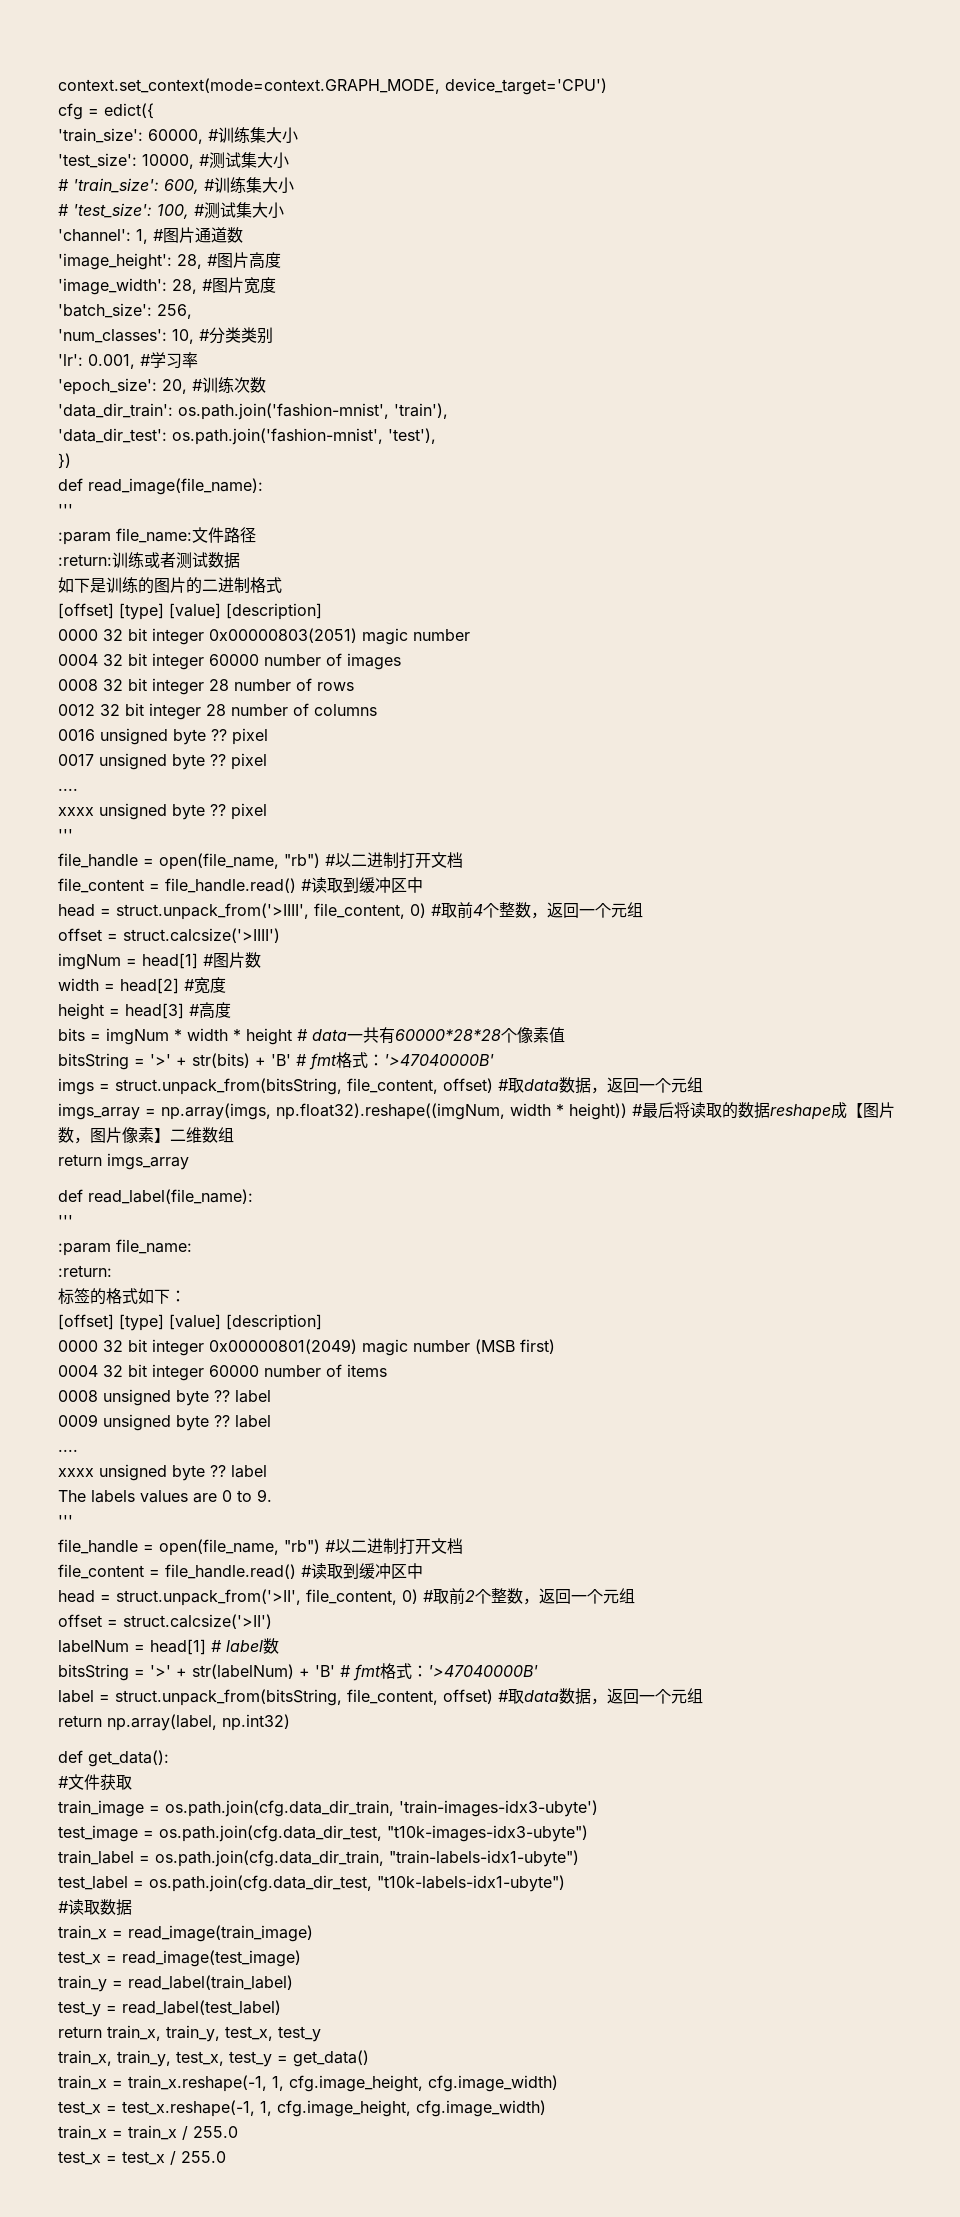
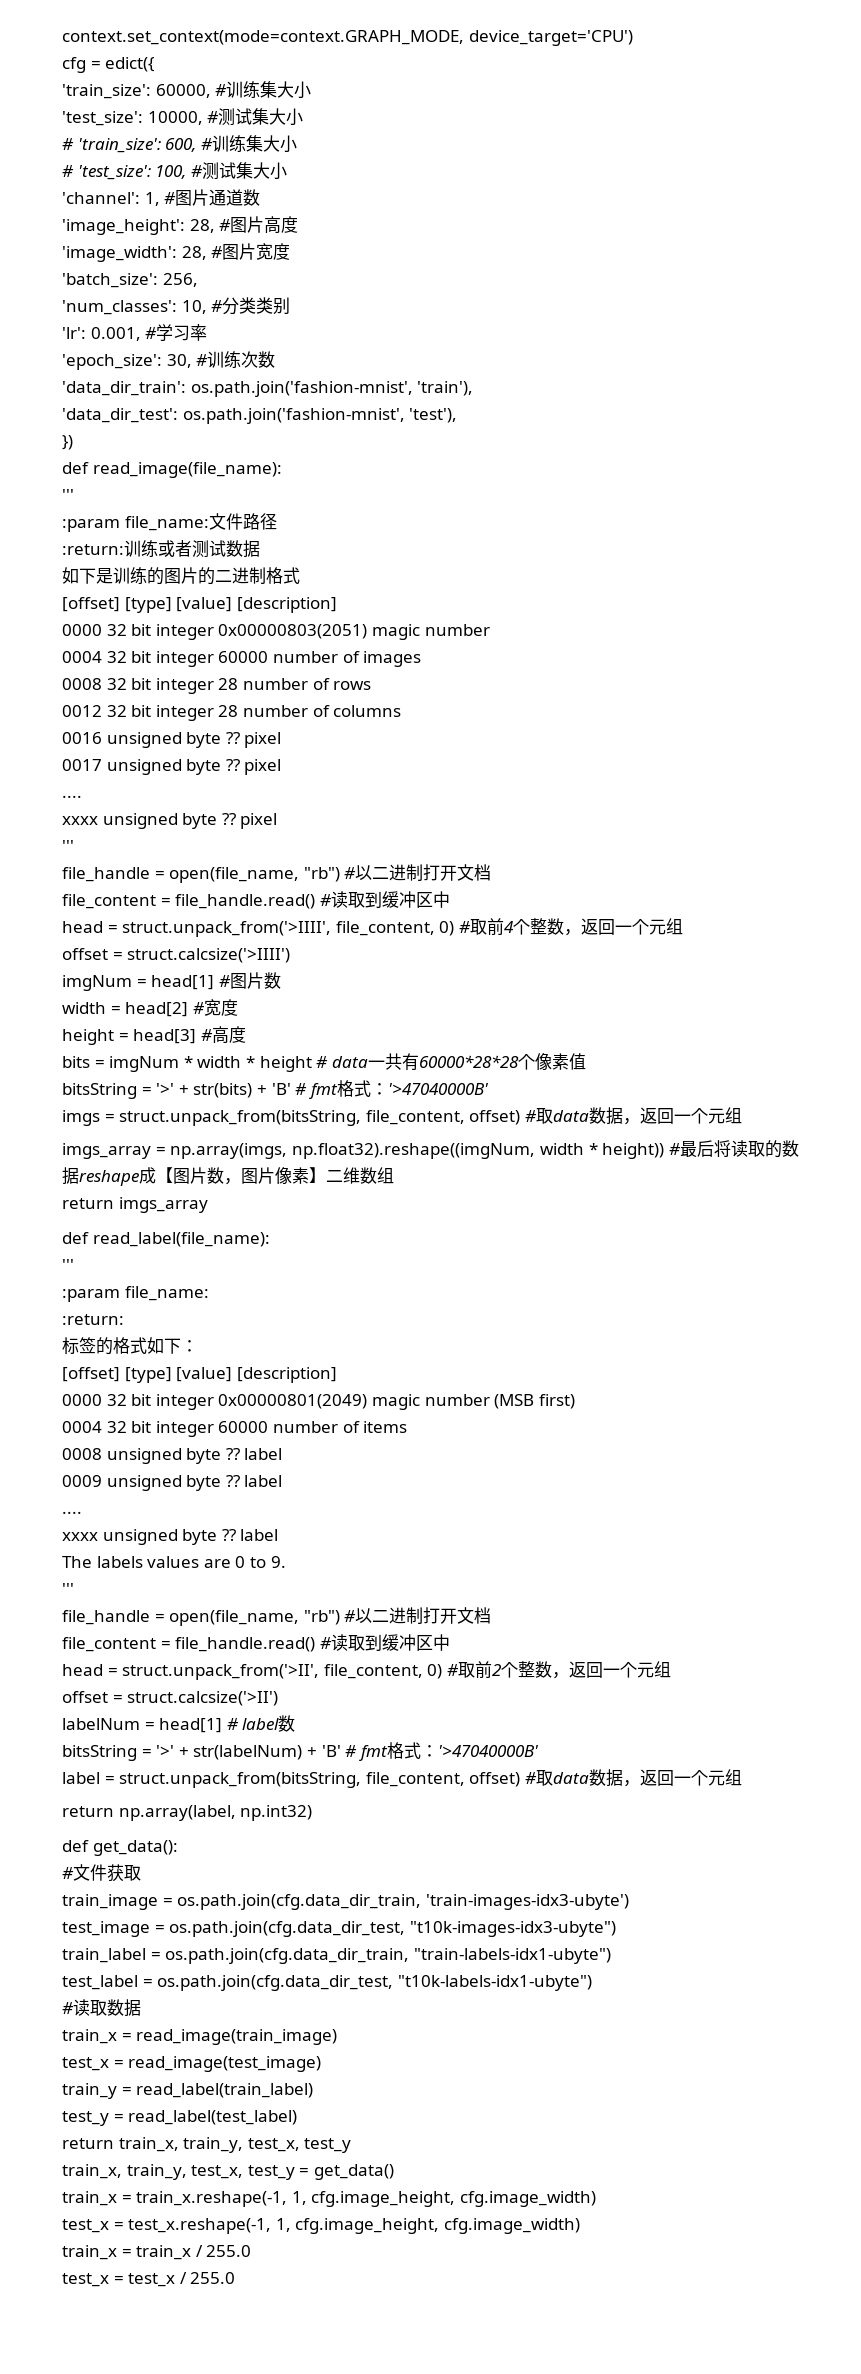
- 'epoch_size': 20, #训练次数
+ 'epoch_size': 30, #训练次数

